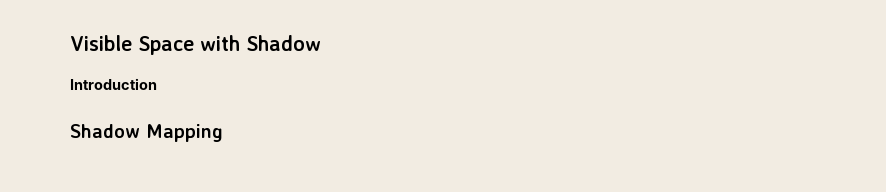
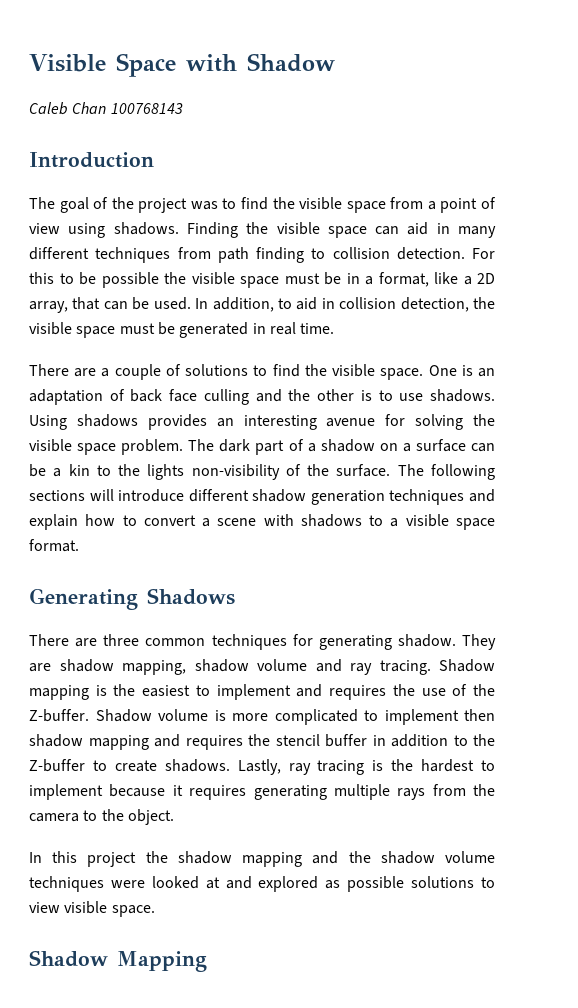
+ Caleb Chan 100768143
  Introduction
+ The goal of the project was to find the visible space from a point of view using shadows. Finding the visible space can aid in many different techniques from path finding to collision detection. For this to be possible the visible space must be in a format, like a 2D array, that can be used. In addition, to aid in collision detection, the visible space must be generated in real time.
+ There are a couple of solutions to find the visible space. One is an adaptation of back face culling and the other is to use shadows. Using shadows provides an interesting avenue for solving the visible space problem. The dark part of a shadow on a surface can be a kin to the lights non-visibility of the surface. The following sections will introduce different shadow generation techniques and explain how to convert a scene with shadows to a visible space format.
+ Generating Shadows
+ There are three common techniques for generating shadow. They are shadow mapping, shadow volume and ray tracing. Shadow mapping is the easiest to implement and requires the use of the Z-buffer. Shadow volume is more complicated to implement then shadow mapping and requires the stencil buffer in addition to the Z-buffer to create shadows. Lastly, ray tracing is the hardest to implement because it requires generating multiple rays from the camera to the object.
+ In this project the shadow mapping and the shadow volume techniques were looked at and explored as possible solutions to view visible space.

